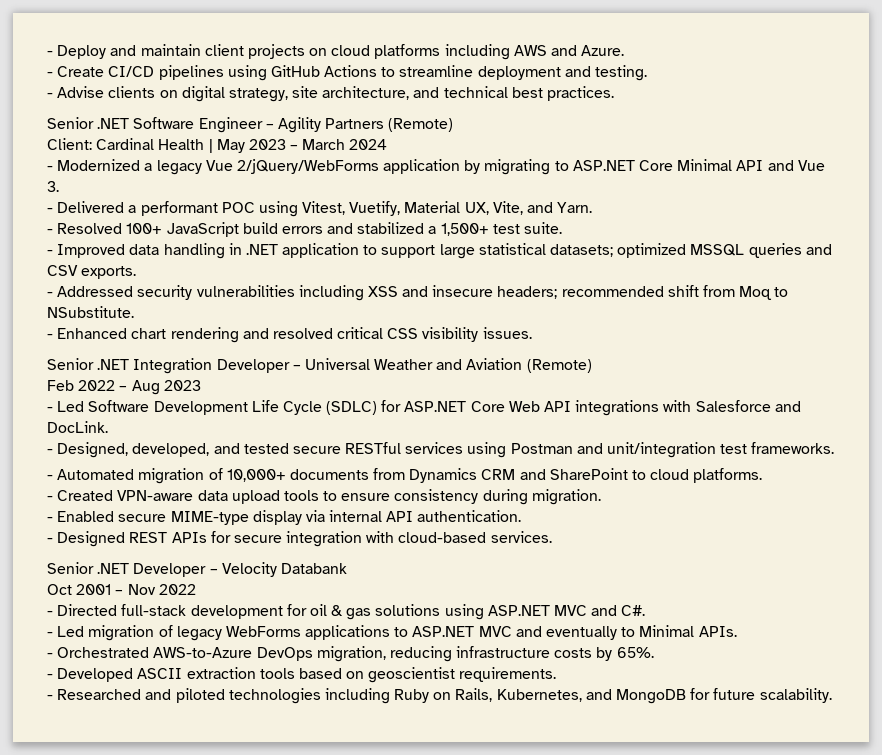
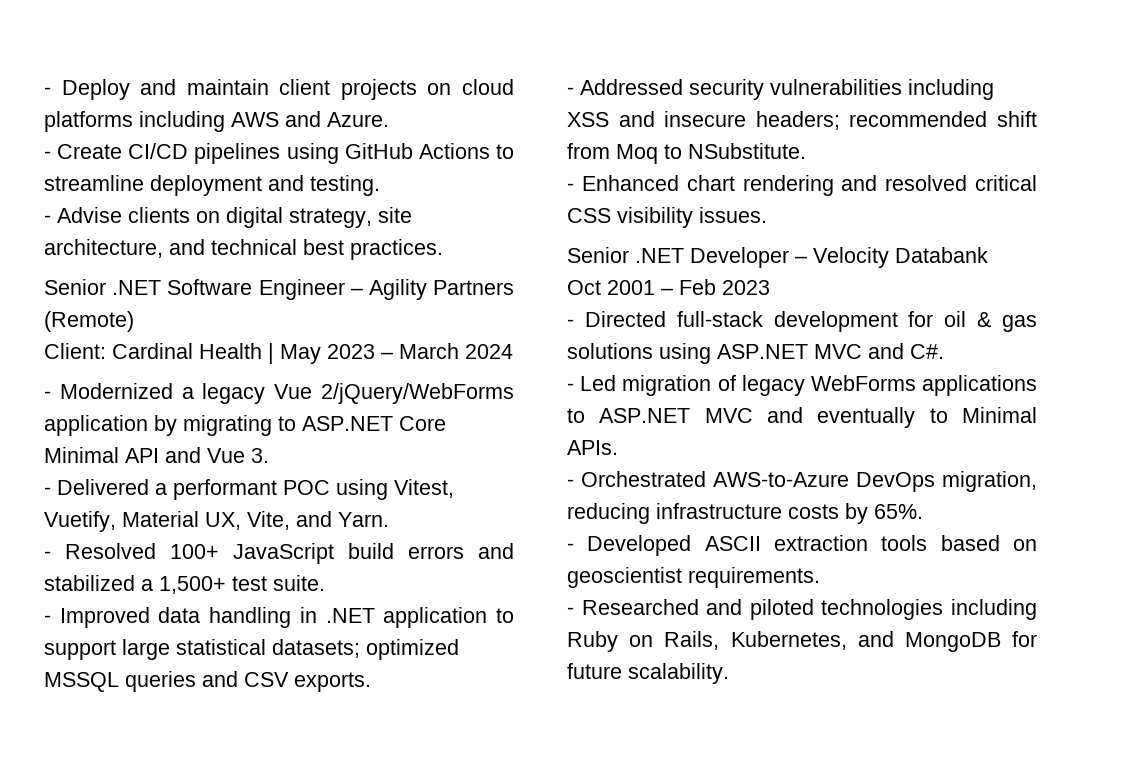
- Senior .NET Integration Developer – Universal Weather and Aviation (Remote)
- Feb 2022 – Aug 2023
- - Led Software Development Life Cycle (SDLC) for ASP.NET Core Web API integrations with Salesforce and DocLink.
- - Designed, developed, and tested secure RESTful services using Postman and unit/integration test frameworks.
- - Automated migration of 10,000+ documents from Dynamics CRM and SharePoint to cloud platforms.
- - Created VPN-aware data upload tools to ensure consistency during migration.
- - Enabled secure MIME-type display via internal API authentication.
- - Designed REST APIs for secure integration with cloud-based services.
- Oct 2001 – Nov 2022
+ Oct 2001 – Feb 2023

